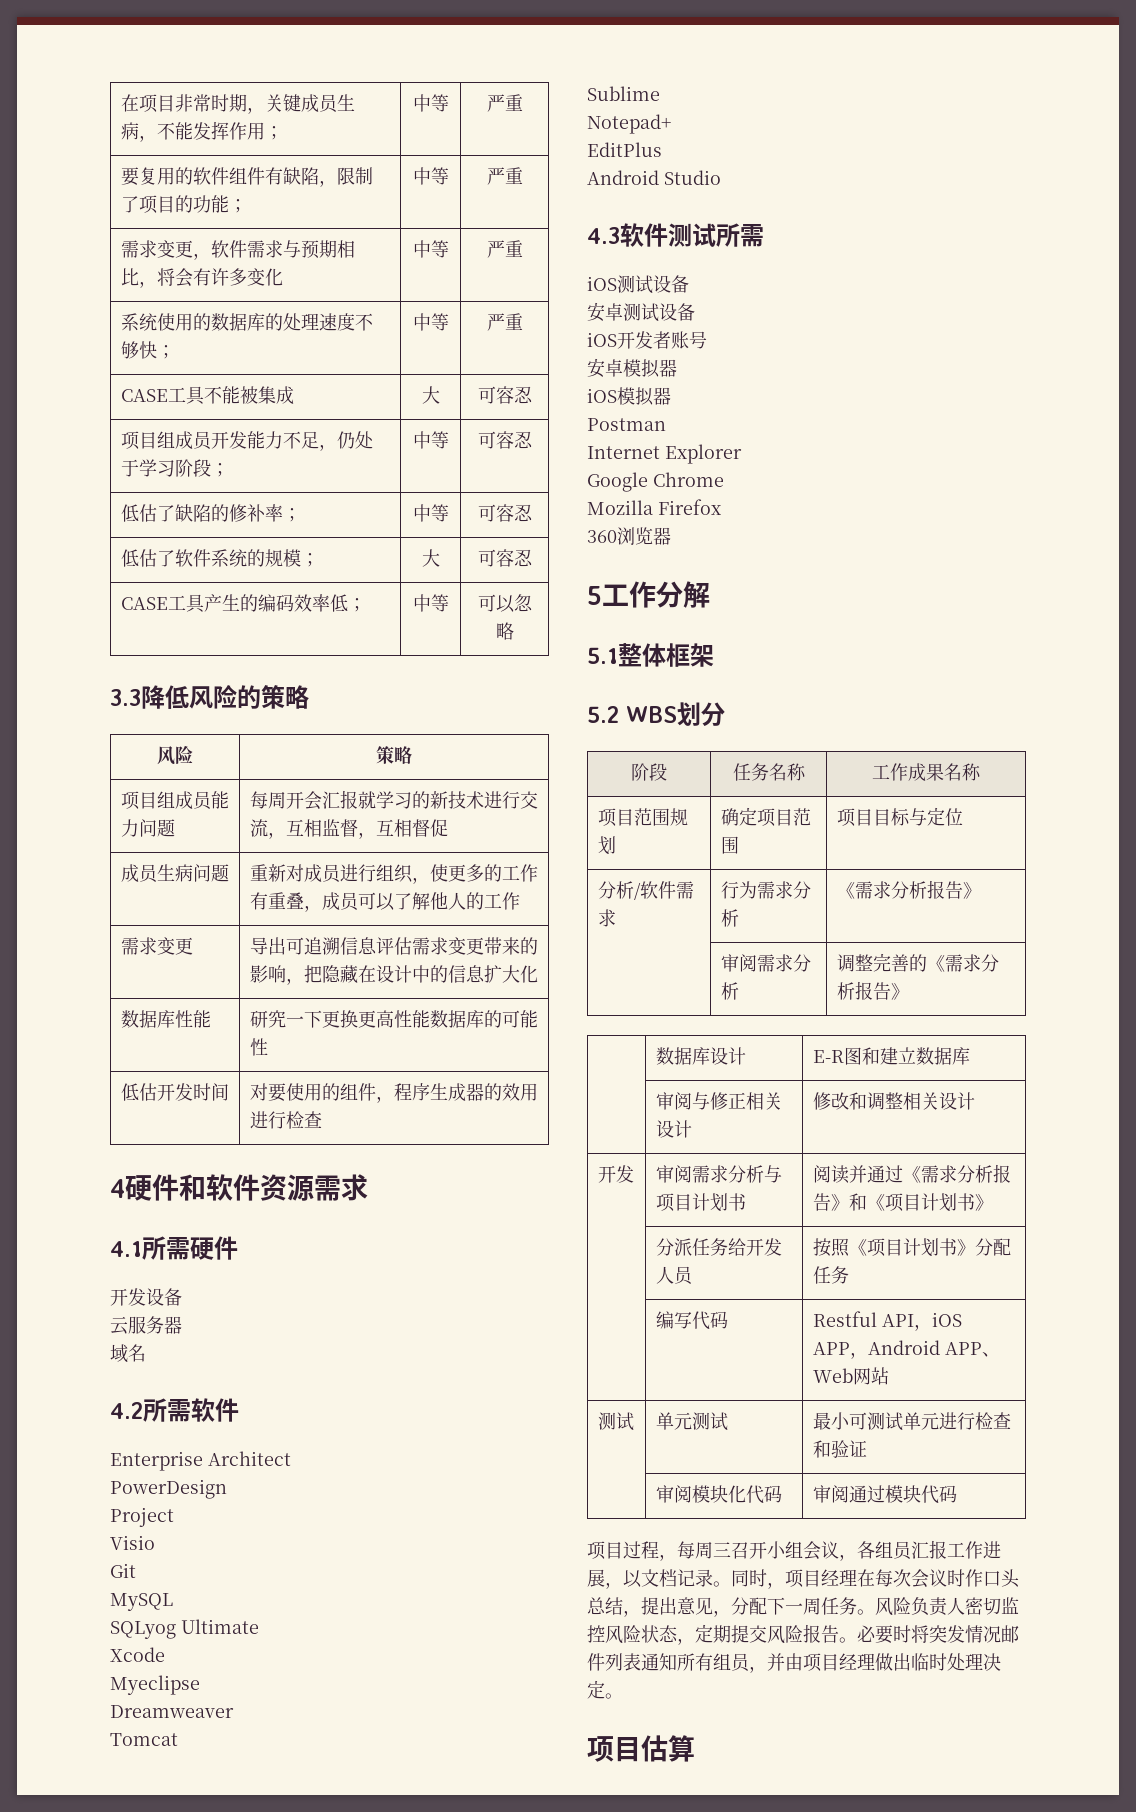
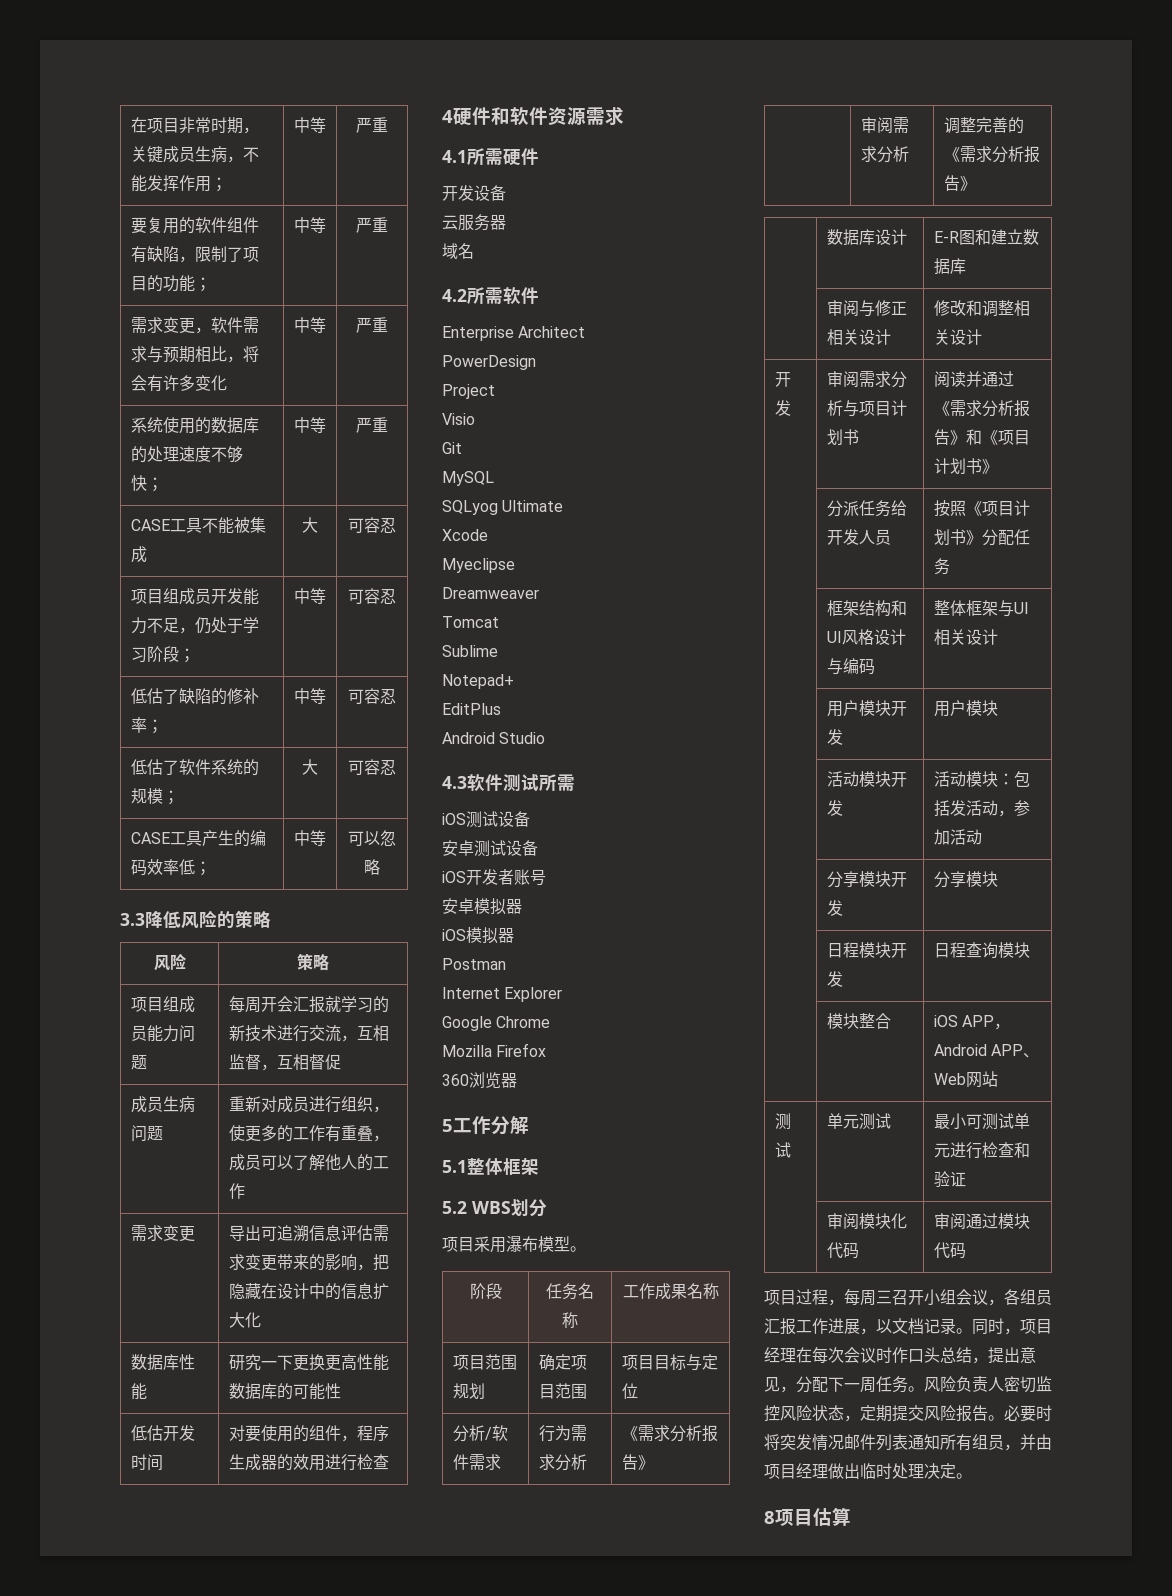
+ 项目采用瀑布模型。
- | 编写代码 | Restful API，iOS APP，Android APP、Web网站
+ | 框架结构和UI风格设计与编码 | 整体框架与UI相关设计
+ | 用户模块开发 | 用户模块
+ | 活动模块开发 | 活动模块：包括发活动，参加活动
+ | 分享模块开发 | 分享模块
+ | 日程模块开发 | 日程查询模块
+ | 模块整合 | iOS APP，Android APP、Web网站
- 项目估算
+ 8项目估算

